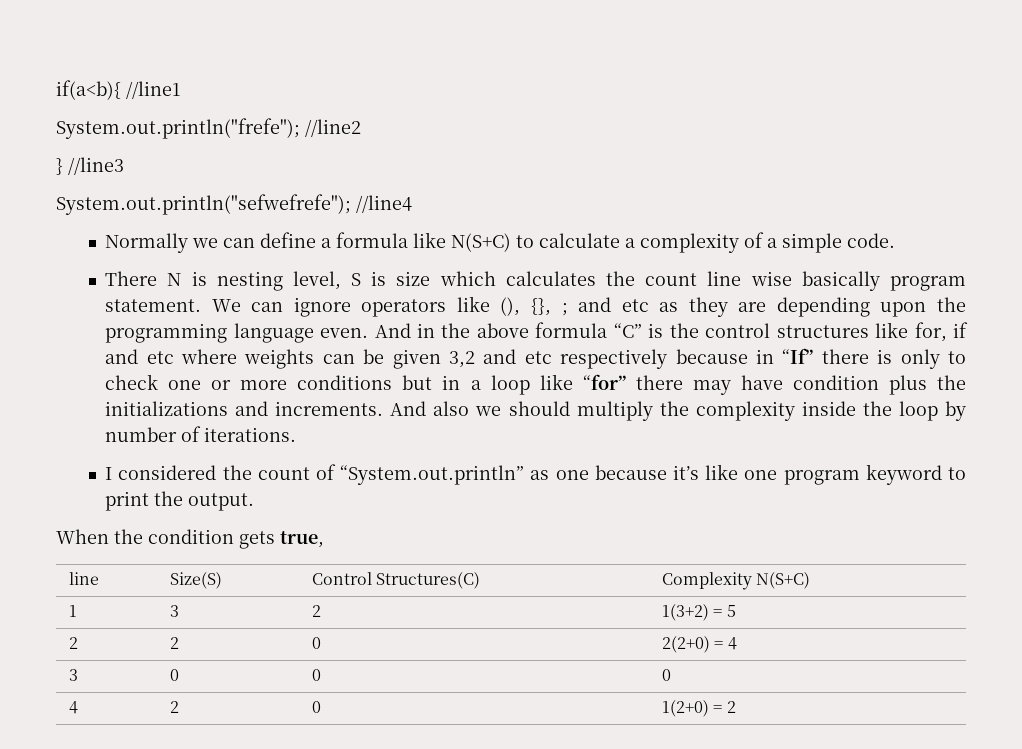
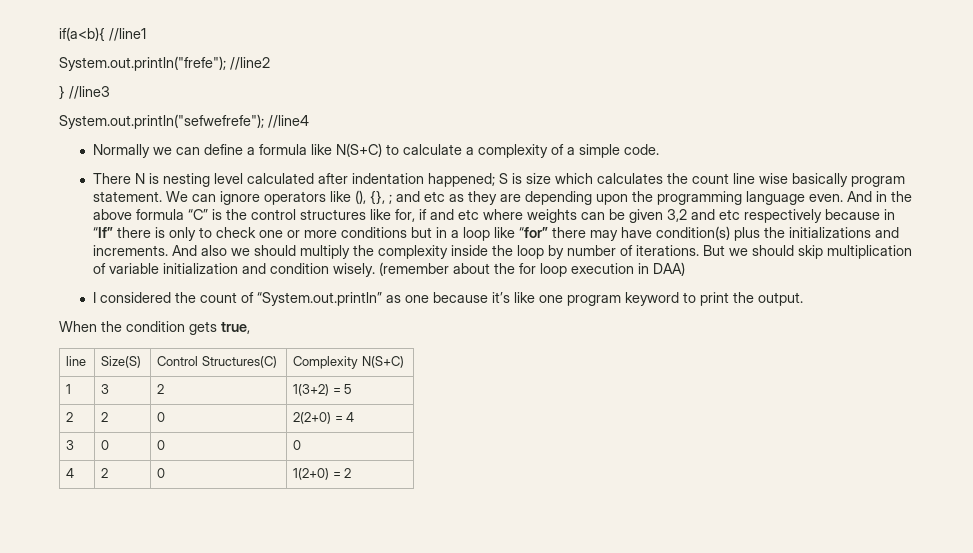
- There N is nesting level, S is size which calculates the count line wise basically program statement.
+ There N is nesting level calculated after indentation happened; S is size which calculates the count line wise basically program statement.
- And in the above formula “C” is the control structures like for, if and etc where weights can be given 3,2 and etc respectively because in “If” there is only to check one or more conditions but in a loop like “for” there may have condition plus the initializations and increments.
+ And in the above formula “C” is the control structures like for, if and etc where weights can be given 3,2 and etc respectively because in “If” there is only to check one or more conditions but in a loop like “for” there may have condition(s) plus the initializations and increments.
+ But we should skip multiplication of variable initialization and condition wisely. (remember about the for loop execution in DAA)

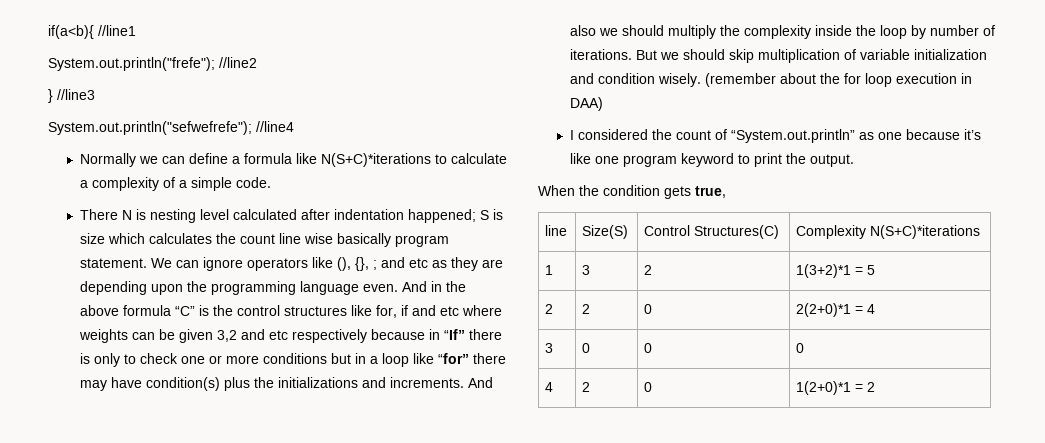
- Normally we can define a formula like N(S+C) to calculate a complexity of a simple code.
+ Normally we can define a formula like N(S+C)*iterations to calculate a complexity of a simple code.
- line | Size(S) | Control Structures(C) | Complexity N(S+C)
+ line | Size(S) | Control Structures(C) | Complexity N(S+C)*iterations
- 1 | 3 | 2 | 1(3+2) = 5
+ 1 | 3 | 2 | 1(3+2)*1 = 5
- 2 | 2 | 0 | 2(2+0) = 4
+ 2 | 2 | 0 | 2(2+0)*1 = 4
- 4 | 2 | 0 | 1(2+0) = 2
+ 4 | 2 | 0 | 1(2+0)*1 = 2

